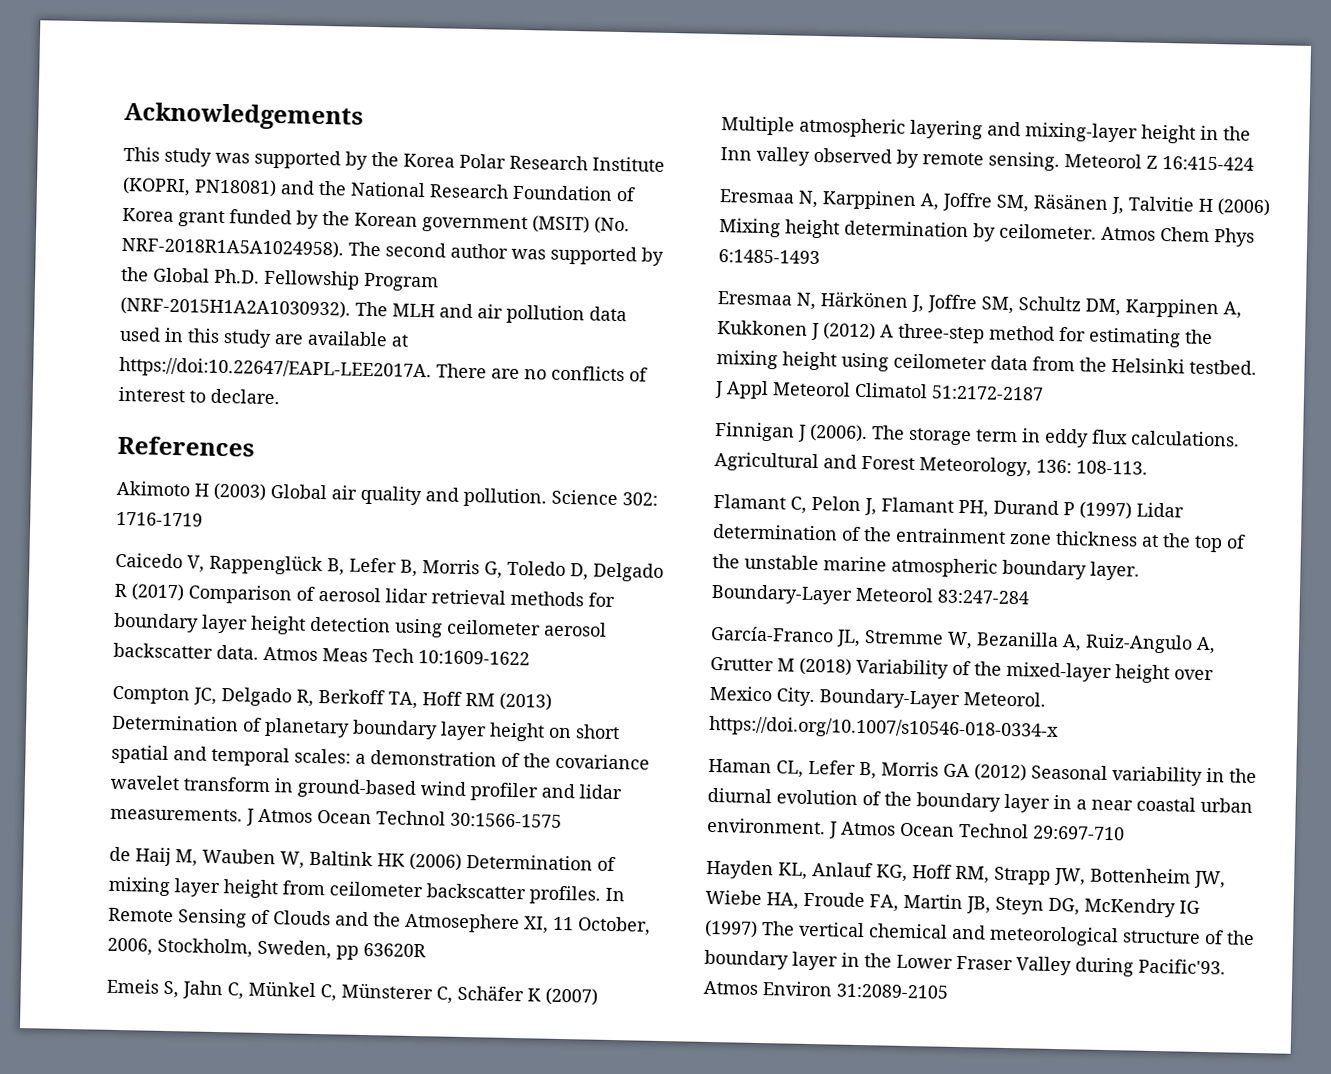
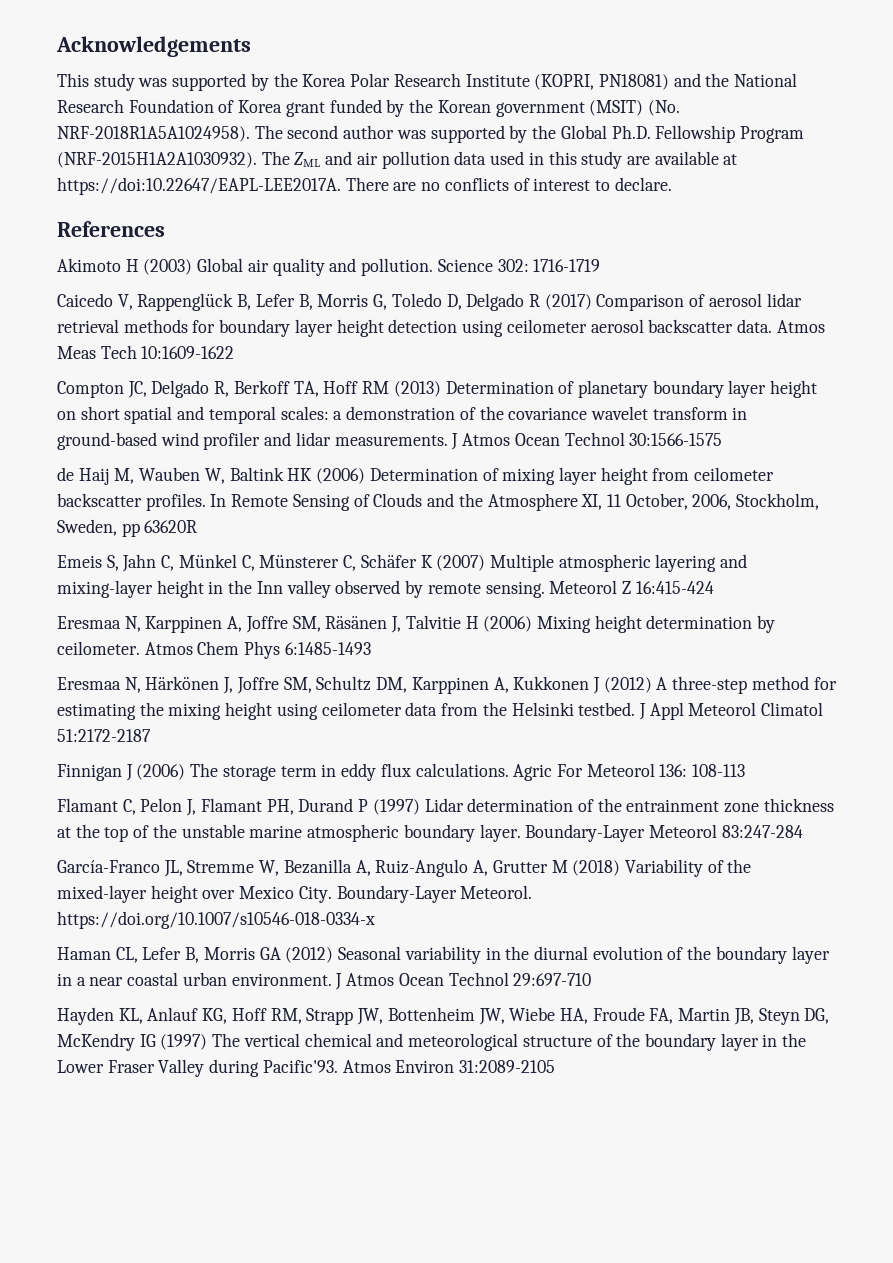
- The MLH and air pollution data used in this study are available at https://doi:10.22647/EAPL-LEE2017A. There are no conflicts of interest to declare.
+ The ZML and air pollution data used in this study are available at https://doi:10.22647/EAPL-LEE2017A. There are no conflicts of interest to declare.
- In Remote Sensing of Clouds and the Atmosephere XI, 11 October, 2006, Stockholm, Sweden, pp 63620R
+ In Remote Sensing of Clouds and the Atmosphere XI, 11 October, 2006, Stockholm, Sweden, pp 63620R
- Finnigan J (2006). The storage term in eddy flux calculations.
+ Finnigan J (2006) The storage term in eddy flux calculations.
- Agricultural and Forest Meteorology, 136: 108-113.
+ Agric For Meteorol 136: 108-113

